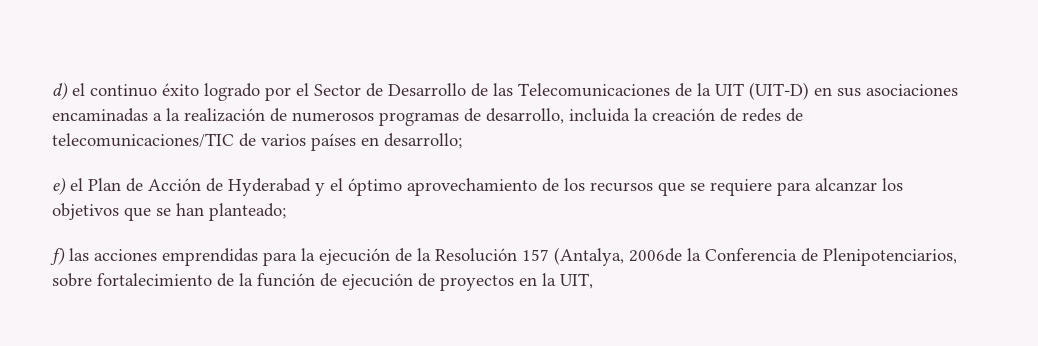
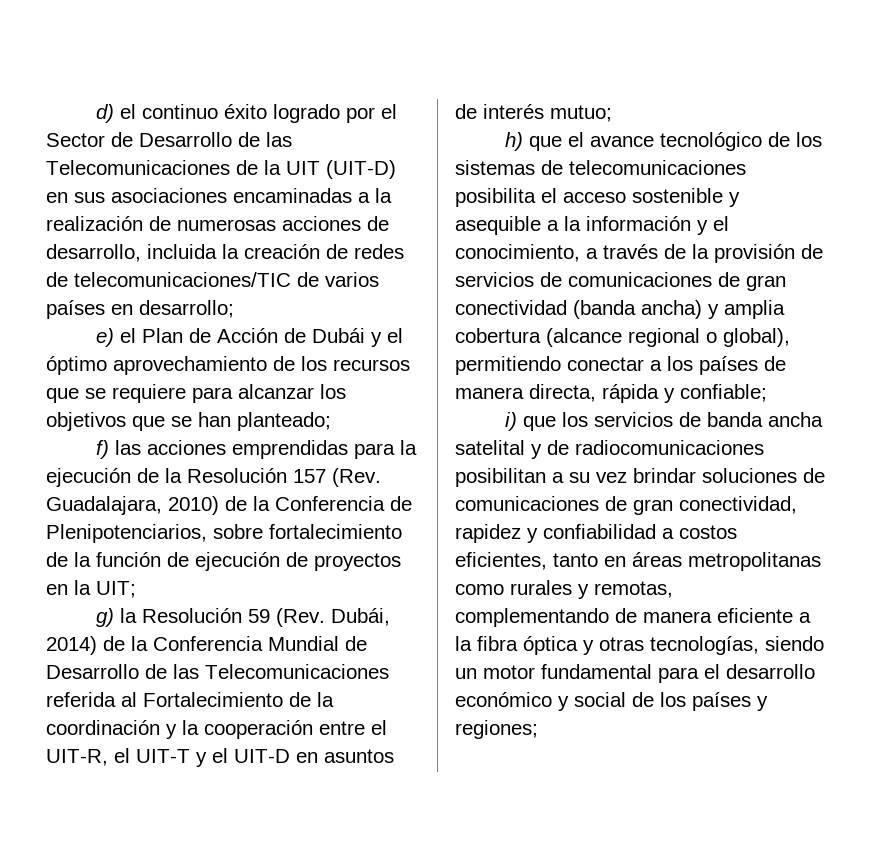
- d) el continuo éxito logrado por el Sector de Desarrollo de las Telecomunicaciones de la UIT (UIT-D) en sus asociaciones encaminadas a la realización de numerosos programas de desarrollo, incluida la creación de redes de telecomunicaciones/TIC de varios países en desarrollo;
+ d) el continuo éxito logrado por el Sector de Desarrollo de las Telecomunicaciones de la UIT (UIT-D) en sus asociaciones encaminadas a la realización de numerosas acciones de desarrollo, incluida la creación de redes de telecomunicaciones/TIC de varios países en desarrollo;
- e) el Plan de Acción de Hyderabad y el óptimo aprovechamiento de los recursos que se requiere para alcanzar los objetivos que se han planteado;
+ e) el Plan de Acción de Dubái y el óptimo aprovechamiento de los recursos que se requiere para alcanzar los objetivos que se han planteado;
- f) las acciones emprendidas para la ejecución de la Resolución 157 (Antalya, 2006de la Conferencia de Plenipotenciarios, sobre fortalecimiento de la función de ejecución de proyectos en la UIT,
+ f) las acciones emprendidas para la ejecución de la Resolución 157 (Rev. Guadalajara, 2010) de la Conferencia de Plenipotenciarios, sobre fortalecimiento de la función de ejecución de proyectos en la UIT;
+ g) la Resolución 59 (Rev. Dubái, 2014) de la Conferencia Mundial de Desarrollo de las Telecomunicaciones referida al Fortalecimiento de la coordinación y la cooperación entre el UIT-R, el UIT-T y el UIT-D en asuntos de interés mutuo;
+ h) que el avance tecnológico de los sistemas de telecomunicaciones posibilita el acceso sostenible y asequible a la información y el conocimiento, a través de la provisión de servicios de comunicaciones de gran conectividad (banda ancha) y amplia cobertura (alcance regional o global), permitiendo conectar a los países de manera directa, rápida y confiable;
+ i) que los servicios de banda ancha satelital y de radiocomunicaciones posibilitan a su vez brindar soluciones de comunicaciones de gran conectividad, rapidez y confiabilidad a costos eficientes, tanto en áreas metropolitanas como rurales y remotas, complementando de manera eficiente a la fibra óptica y otras tecnologías, siendo un motor fundamental para el desarrollo económico y social de los países y regiones;

